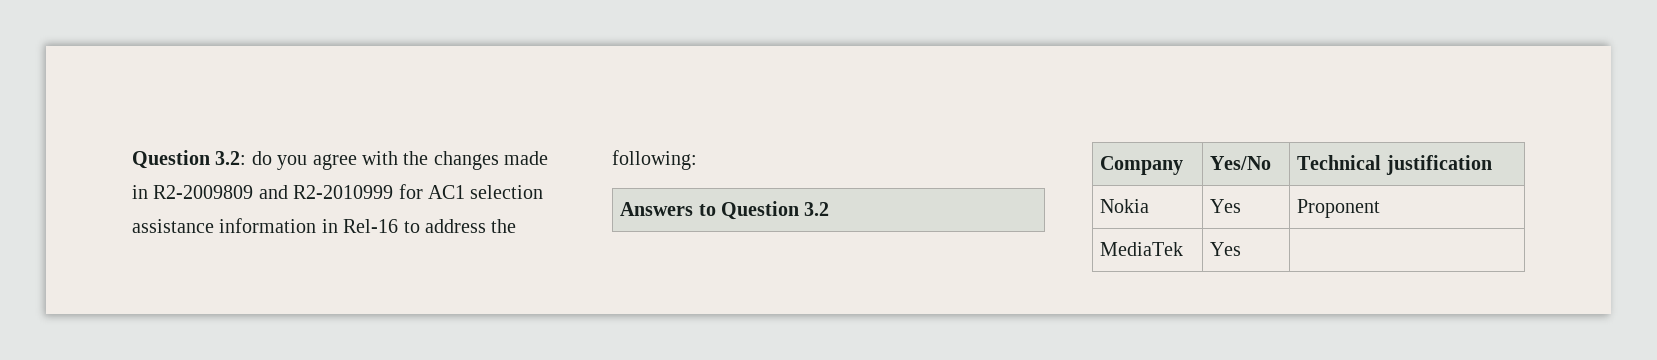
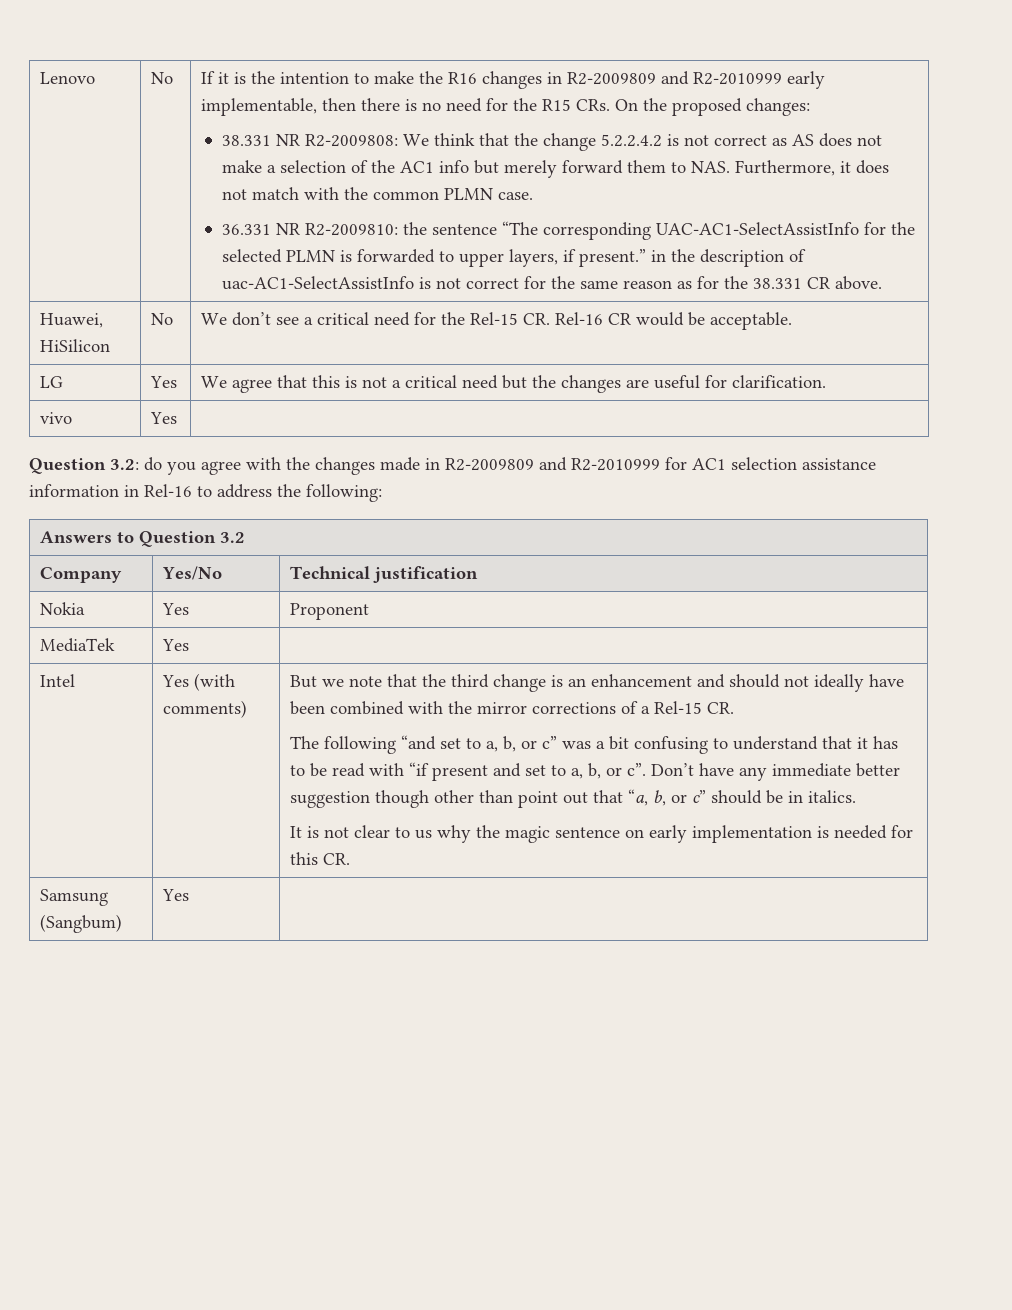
+ Lenovo | No | If it is the intention to make the R16 changes in R2-2009809 and R2-2010999 early implementable, then there is no need for the R15 CRs. On the proposed changes:
+ 38.331 NR R2-2009808: We think that the change 5.2.2.4.2 is not correct as AS does not make a selection of the AC1 info but merely forward them to NAS. Furthermore, it does not match with the common PLMN case.
+ 36.331 NR R2-2009810: the sentence “The corresponding UAC-AC1-SelectAssistInfo for the selected PLMN is forwarded to upper layers, if present.” in the description of uac-AC1-SelectAssistInfo is not correct for the same reason as for the 38.331 CR above.
+ Huawei, HiSilicon | No | We don’t see a critical need for the Rel-15 CR. Rel-16 CR would be acceptable.
+ LG | Yes | We agree that this is not a critical need but the changes are useful for clarification.
+ vivo | Yes |
+ Intel | Yes (with comments) | But we note that the third change is an enhancement and should not ideally have been combined with the mirror corrections of a Rel-15 CR.
+ The following “and set to a, b, or c” was a bit confusing to understand that it has to be read with “if present and set to a, b, or c”. Don’t have any immediate better suggestion though other than point out that “a, b, or c” should be in italics.
+ It is not clear to us why the magic sentence on early implementation is needed for this CR.
+ Samsung (Sangbum) | Yes |

